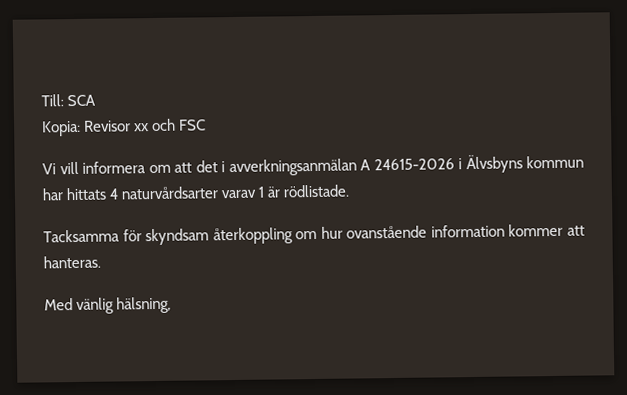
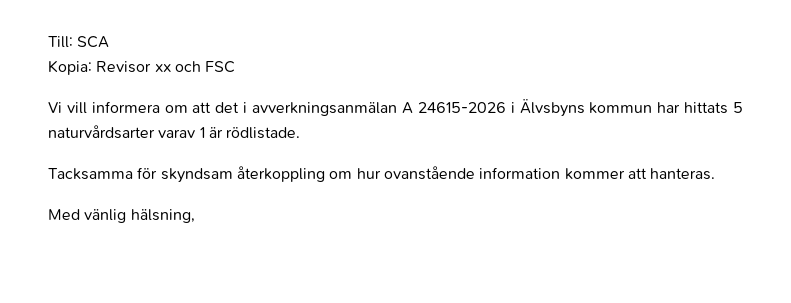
- Vi vill informera om att det i avverkningsanmälan A 24615-2026 i Älvsbyns kommun har hittats 4 naturvårdsarter varav 1 är rödlistade.
+ Vi vill informera om att det i avverkningsanmälan A 24615-2026 i Älvsbyns kommun har hittats 5 naturvårdsarter varav 1 är rödlistade.

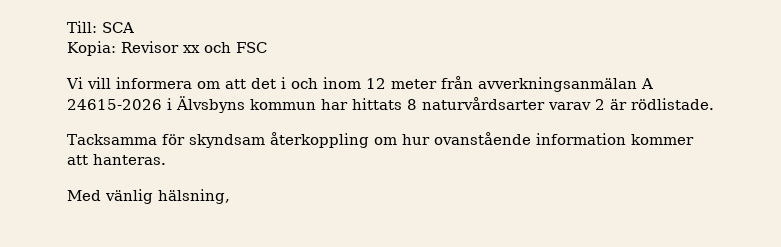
- Vi vill informera om att det i avverkningsanmälan A 24615-2026 i Älvsbyns kommun har hittats 5 naturvårdsarter varav 1 är rödlistade.
+ Vi vill informera om att det i och inom 12 meter från avverkningsanmälan A 24615-2026 i Älvsbyns kommun har hittats 8 naturvårdsarter varav 2 är rödlistade.

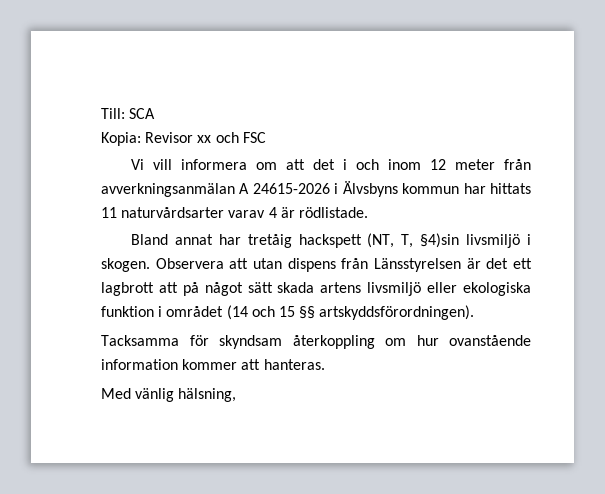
- Vi vill informera om att det i och inom 12 meter från avverkningsanmälan A 24615-2026 i Älvsbyns kommun har hittats 8 naturvårdsarter varav 2 är rödlistade.
+ Vi vill informera om att det i och inom 12 meter från avverkningsanmälan A 24615-2026 i Älvsbyns kommun har hittats 11 naturvårdsarter varav 4 är rödlistade.
+ Bland annat har tretåig hackspett (NT, T, §4)sin livsmiljö i skogen. Observera att utan dispens från Länsstyrelsen är det ett lagbrott att på något sätt skada artens livsmiljö eller ekologiska funktion i området (14 och 15 §§ artskyddsförordningen).

